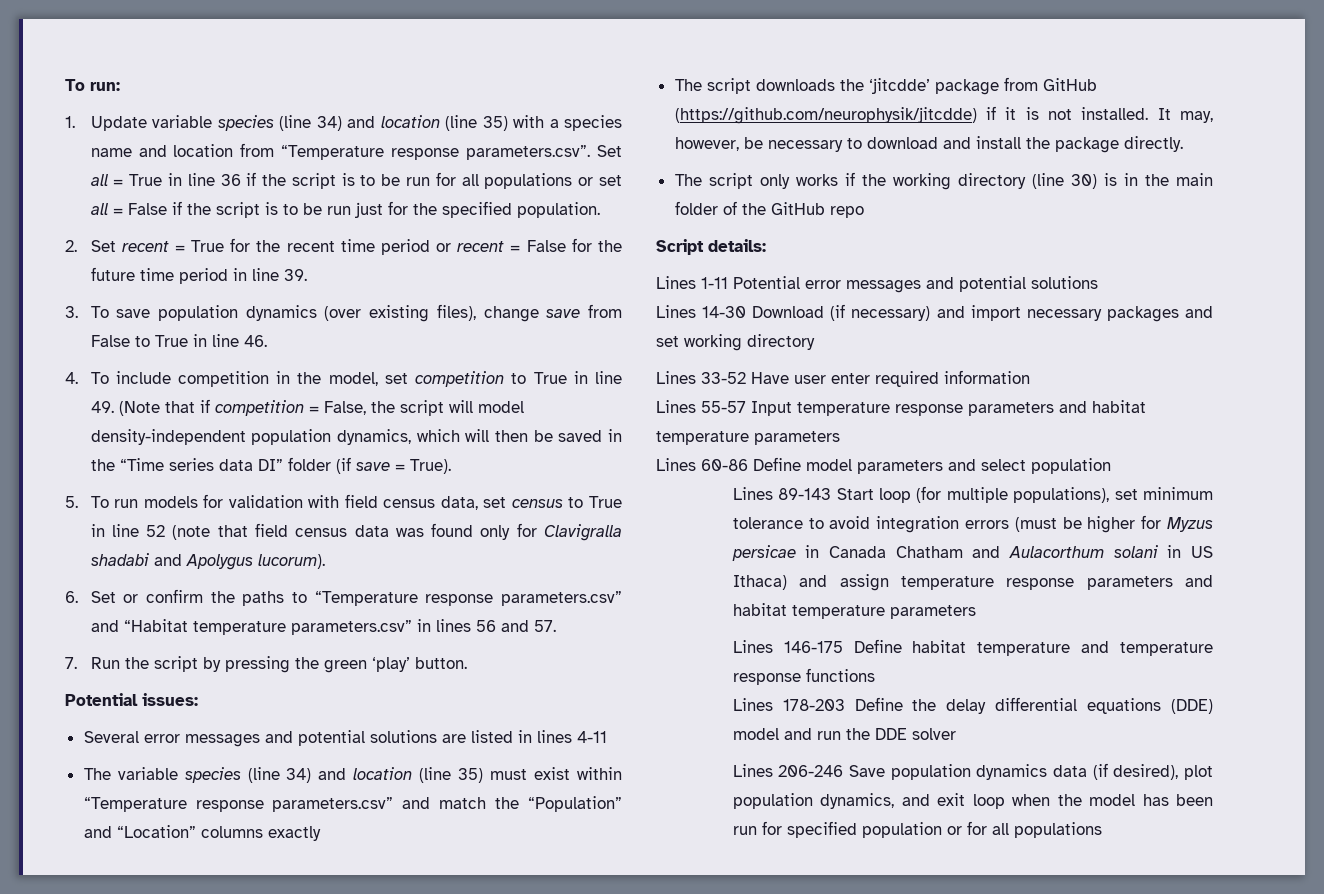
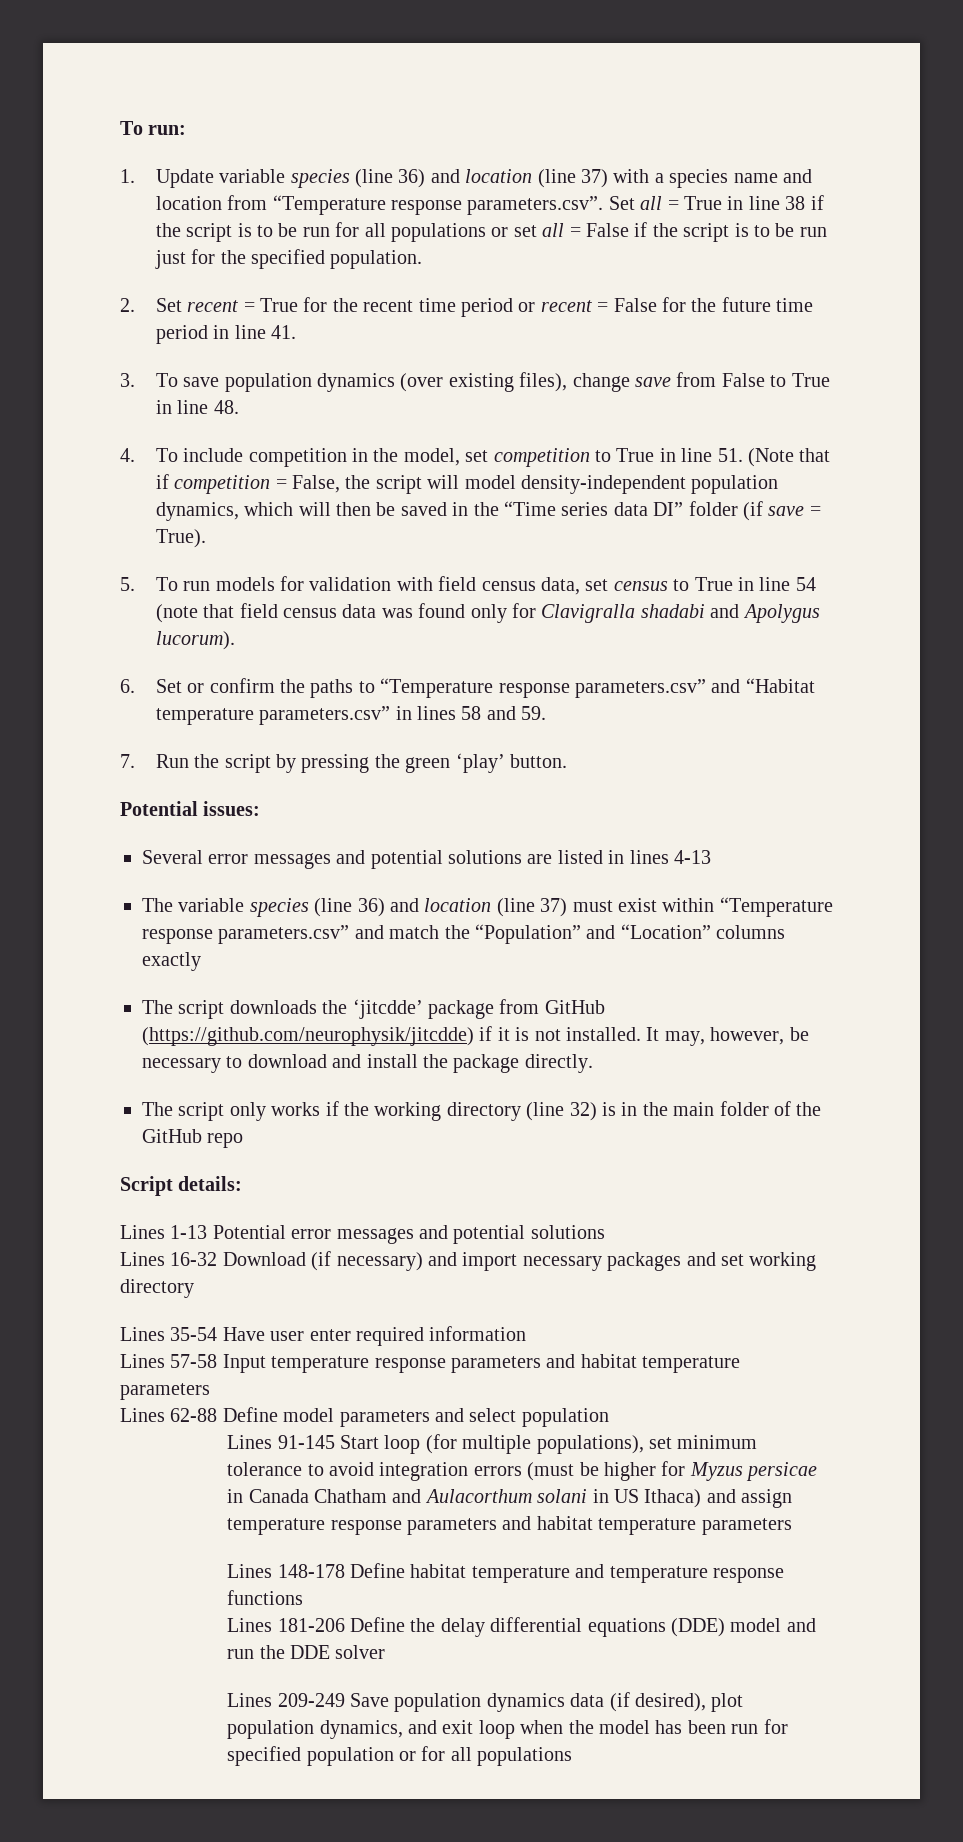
- 1. Update variable species (line 34) and location (line 35) with a species name and location from “Temperature response parameters.csv”. Set all = True in line 36 if the script is to be run for all populations or set all = False if the script is to be run just for the specified population.
+ 1. Update variable species (line 36) and location (line 37) with a species name and location from “Temperature response parameters.csv”. Set all = True in line 38 if the script is to be run for all populations or set all = False if the script is to be run just for the specified population.
- 2. Set recent = True for the recent time period or recent = False for the future time period in line 39.
+ 2. Set recent = True for the recent time period or recent = False for the future time period in line 41.
- 3. To save population dynamics (over existing files), change save from False to True in line 46.
+ 3. To save population dynamics (over existing files), change save from False to True in line 48.
- 4. To include competition in the model, set competition to True in line 49. (Note that if competition = False, the script will model density-independent population dynamics, which will then be saved in the “Time series data DI” folder (if save = True).
+ 4. To include competition in the model, set competition to True in line 51. (Note that if competition = False, the script will model density-independent population dynamics, which will then be saved in the “Time series data DI” folder (if save = True).
- 5. To run models for validation with field census data, set census to True in line 52 (note that field census data was found only for Clavigralla shadabi and Apolygus lucorum).
+ 5. To run models for validation with field census data, set census to True in line 54 (note that field census data was found only for Clavigralla shadabi and Apolygus lucorum).
- 6. Set or confirm the paths to “Temperature response parameters.csv” and “Habitat temperature parameters.csv” in lines 56 and 57.
+ 6. Set or confirm the paths to “Temperature response parameters.csv” and “Habitat temperature parameters.csv” in lines 58 and 59.
- Several error messages and potential solutions are listed in lines 4-11
+ Several error messages and potential solutions are listed in lines 4-13
- The variable species (line 34) and location (line 35) must exist within “Temperature response parameters.csv” and match the “Population” and “Location” columns exactly
+ The variable species (line 36) and location (line 37) must exist within “Temperature response parameters.csv” and match the “Population” and “Location” columns exactly
- The script only works if the working directory (line 30) is in the main folder of the GitHub repo
+ The script only works if the working directory (line 32) is in the main folder of the GitHub repo
- Lines 1-11 Potential error messages and potential solutions
+ Lines 1-13 Potential error messages and potential solutions
- Lines 14-30 Download (if necessary) and import necessary packages and set working directory
+ Lines 16-32 Download (if necessary) and import necessary packages and set working directory
- Lines 33-52 Have user enter required information
+ Lines 35-54 Have user enter required information
- Lines 55-57 Input temperature response parameters and habitat temperature parameters
+ Lines 57-58 Input temperature response parameters and habitat temperature parameters
- Lines 60-86 Define model parameters and select population
+ Lines 62-88 Define model parameters and select population
- Lines 89-143 Start loop (for multiple populations), set minimum tolerance to avoid integration errors (must be higher for Myzus persicae in Canada Chatham and Aulacorthum solani in US Ithaca) and assign temperature response parameters and habitat temperature parameters
+ Lines 91-145 Start loop (for multiple populations), set minimum tolerance to avoid integration errors (must be higher for Myzus persicae in Canada Chatham and Aulacorthum solani in US Ithaca) and assign temperature response parameters and habitat temperature parameters
- Lines 146-175 Define habitat temperature and temperature response functions
+ Lines 148-178 Define habitat temperature and temperature response functions
- Lines 178-203 Define the delay differential equations (DDE) model and run the DDE solver
+ Lines 181-206 Define the delay differential equations (DDE) model and run the DDE solver
- Lines 206-246 Save population dynamics data (if desired), plot population dynamics, and exit loop when the model has been run for specified population or for all populations
+ Lines 209-249 Save population dynamics data (if desired), plot population dynamics, and exit loop when the model has been run for specified population or for all populations

